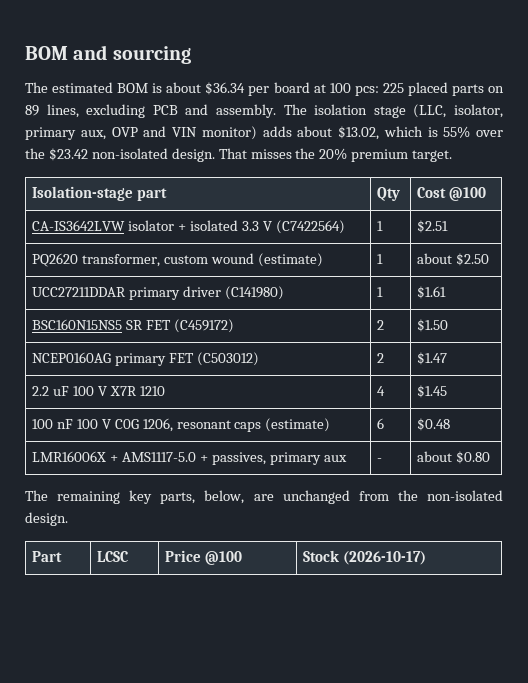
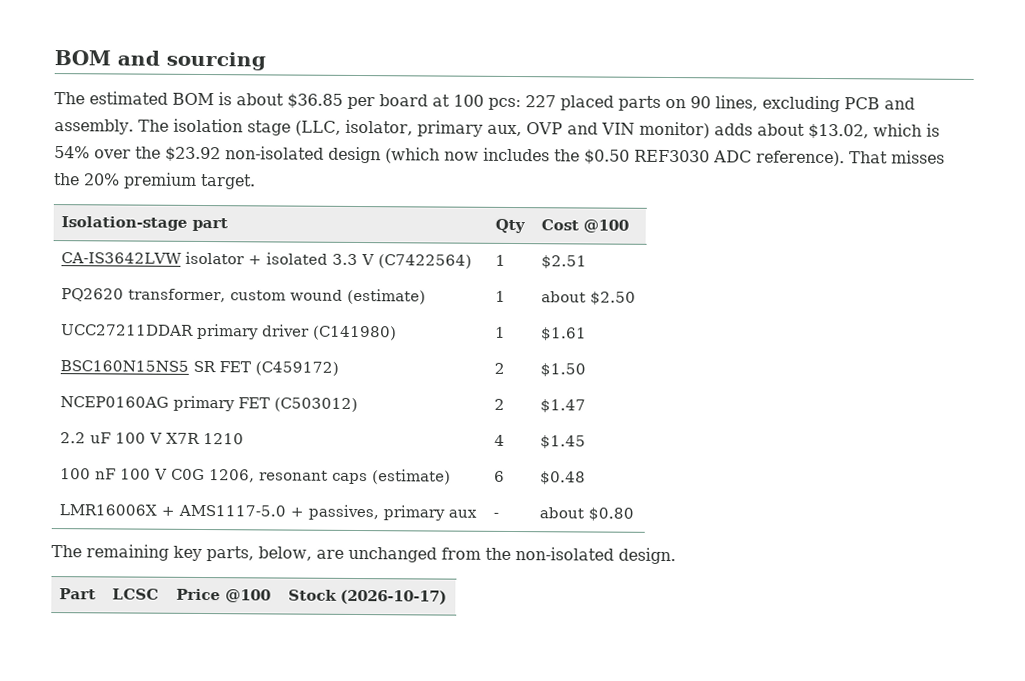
- The estimated BOM is about $36.34 per board at 100 pcs: 225 placed parts on 89 lines, excluding PCB and assembly.
+ The estimated BOM is about $36.85 per board at 100 pcs: 227 placed parts on 90 lines, excluding PCB and assembly.
- The isolation stage (LLC, isolator, primary aux, OVP and VIN monitor) adds about $13.02, which is 55% over the $23.42 non-isolated design.
+ The isolation stage (LLC, isolator, primary aux, OVP and VIN monitor) adds about $13.02, which is 54% over the $23.92 non-isolated design (which now includes the $0.50 REF3030 ADC reference).

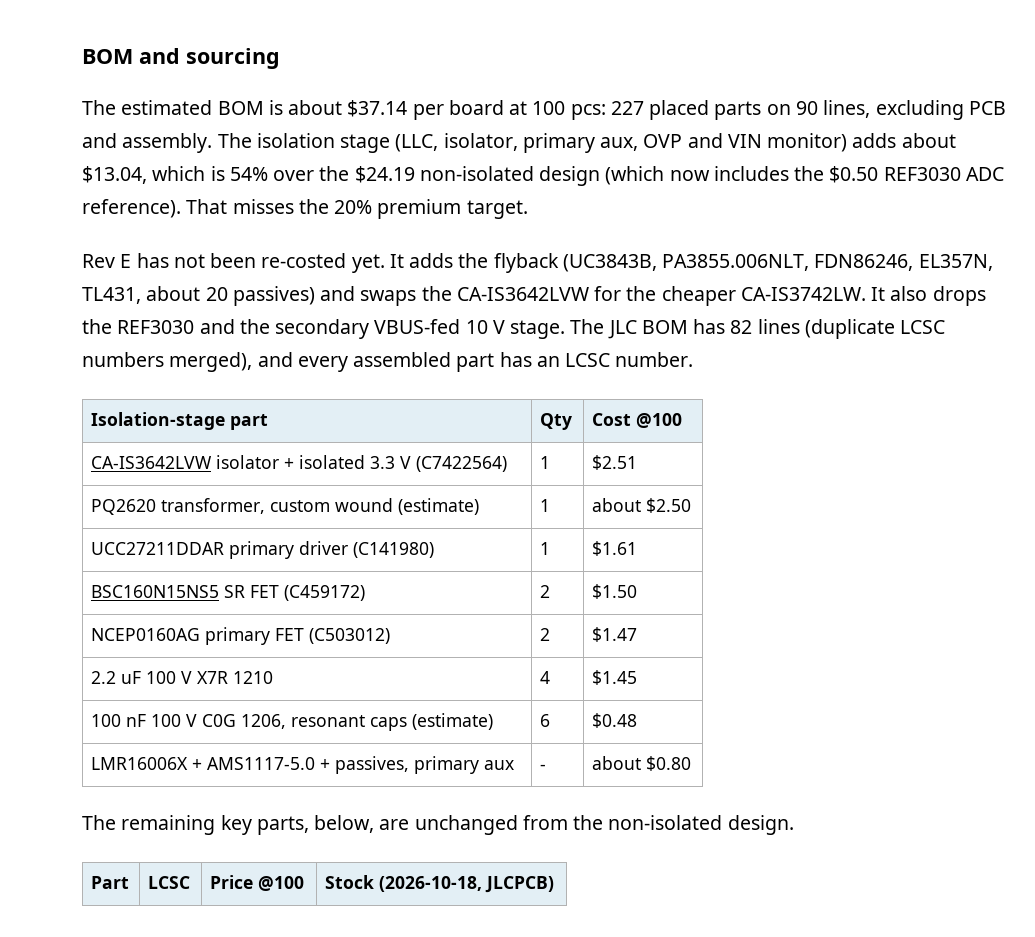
- The estimated BOM is about $36.85 per board at 100 pcs: 227 placed parts on 90 lines, excluding PCB and assembly.
+ The estimated BOM is about $37.14 per board at 100 pcs: 227 placed parts on 90 lines, excluding PCB and assembly.
- The isolation stage (LLC, isolator, primary aux, OVP and VIN monitor) adds about $13.02, which is 54% over the $23.92 non-isolated design (which now includes the $0.50 REF3030 ADC reference).
+ The isolation stage (LLC, isolator, primary aux, OVP and VIN monitor) adds about $13.04, which is 54% over the $24.19 non-isolated design (which now includes the $0.50 REF3030 ADC reference).
+ Rev E has not been re-costed yet. It adds the flyback (UC3843B, PA3855.006NLT, FDN86246, EL357N, TL431, about 20 passives) and swaps the CA-IS3642LVW for the cheaper CA-IS3742LW. It also drops the REF3030 and the secondary VBUS-fed 10 V stage. The JLC BOM has 82 lines (duplicate LCSC numbers merged), and every assembled part has an LCSC number.
- Part | LCSC | Price @100 | Stock (2026-10-17)
+ Part | LCSC | Price @100 | Stock (2026-10-18, JLCPCB)

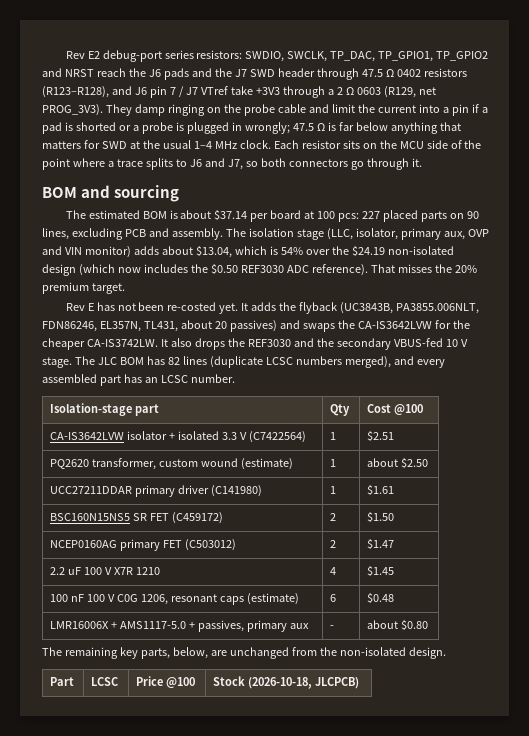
+ Rev E2 debug-port series resistors: SWDIO, SWCLK, TP_DAC, TP_GPIO1, TP_GPIO2 and NRST reach the J6 pads and the J7 SWD header through 47.5 Ω 0402 resistors (R123–R128), and J6 pin 7 / J7 VTref take +3V3 through a 2 Ω 0603 (R129, net PROG_3V3). They damp ringing on the probe cable and limit the current into a pin if a pad is shorted or a probe is plugged in wrongly; 47.5 Ω is far below anything that matters for SWD at the usual 1–4 MHz clock. Each resistor sits on the MCU side of the point where a trace splits to J6 and J7, so both connectors go through it.

